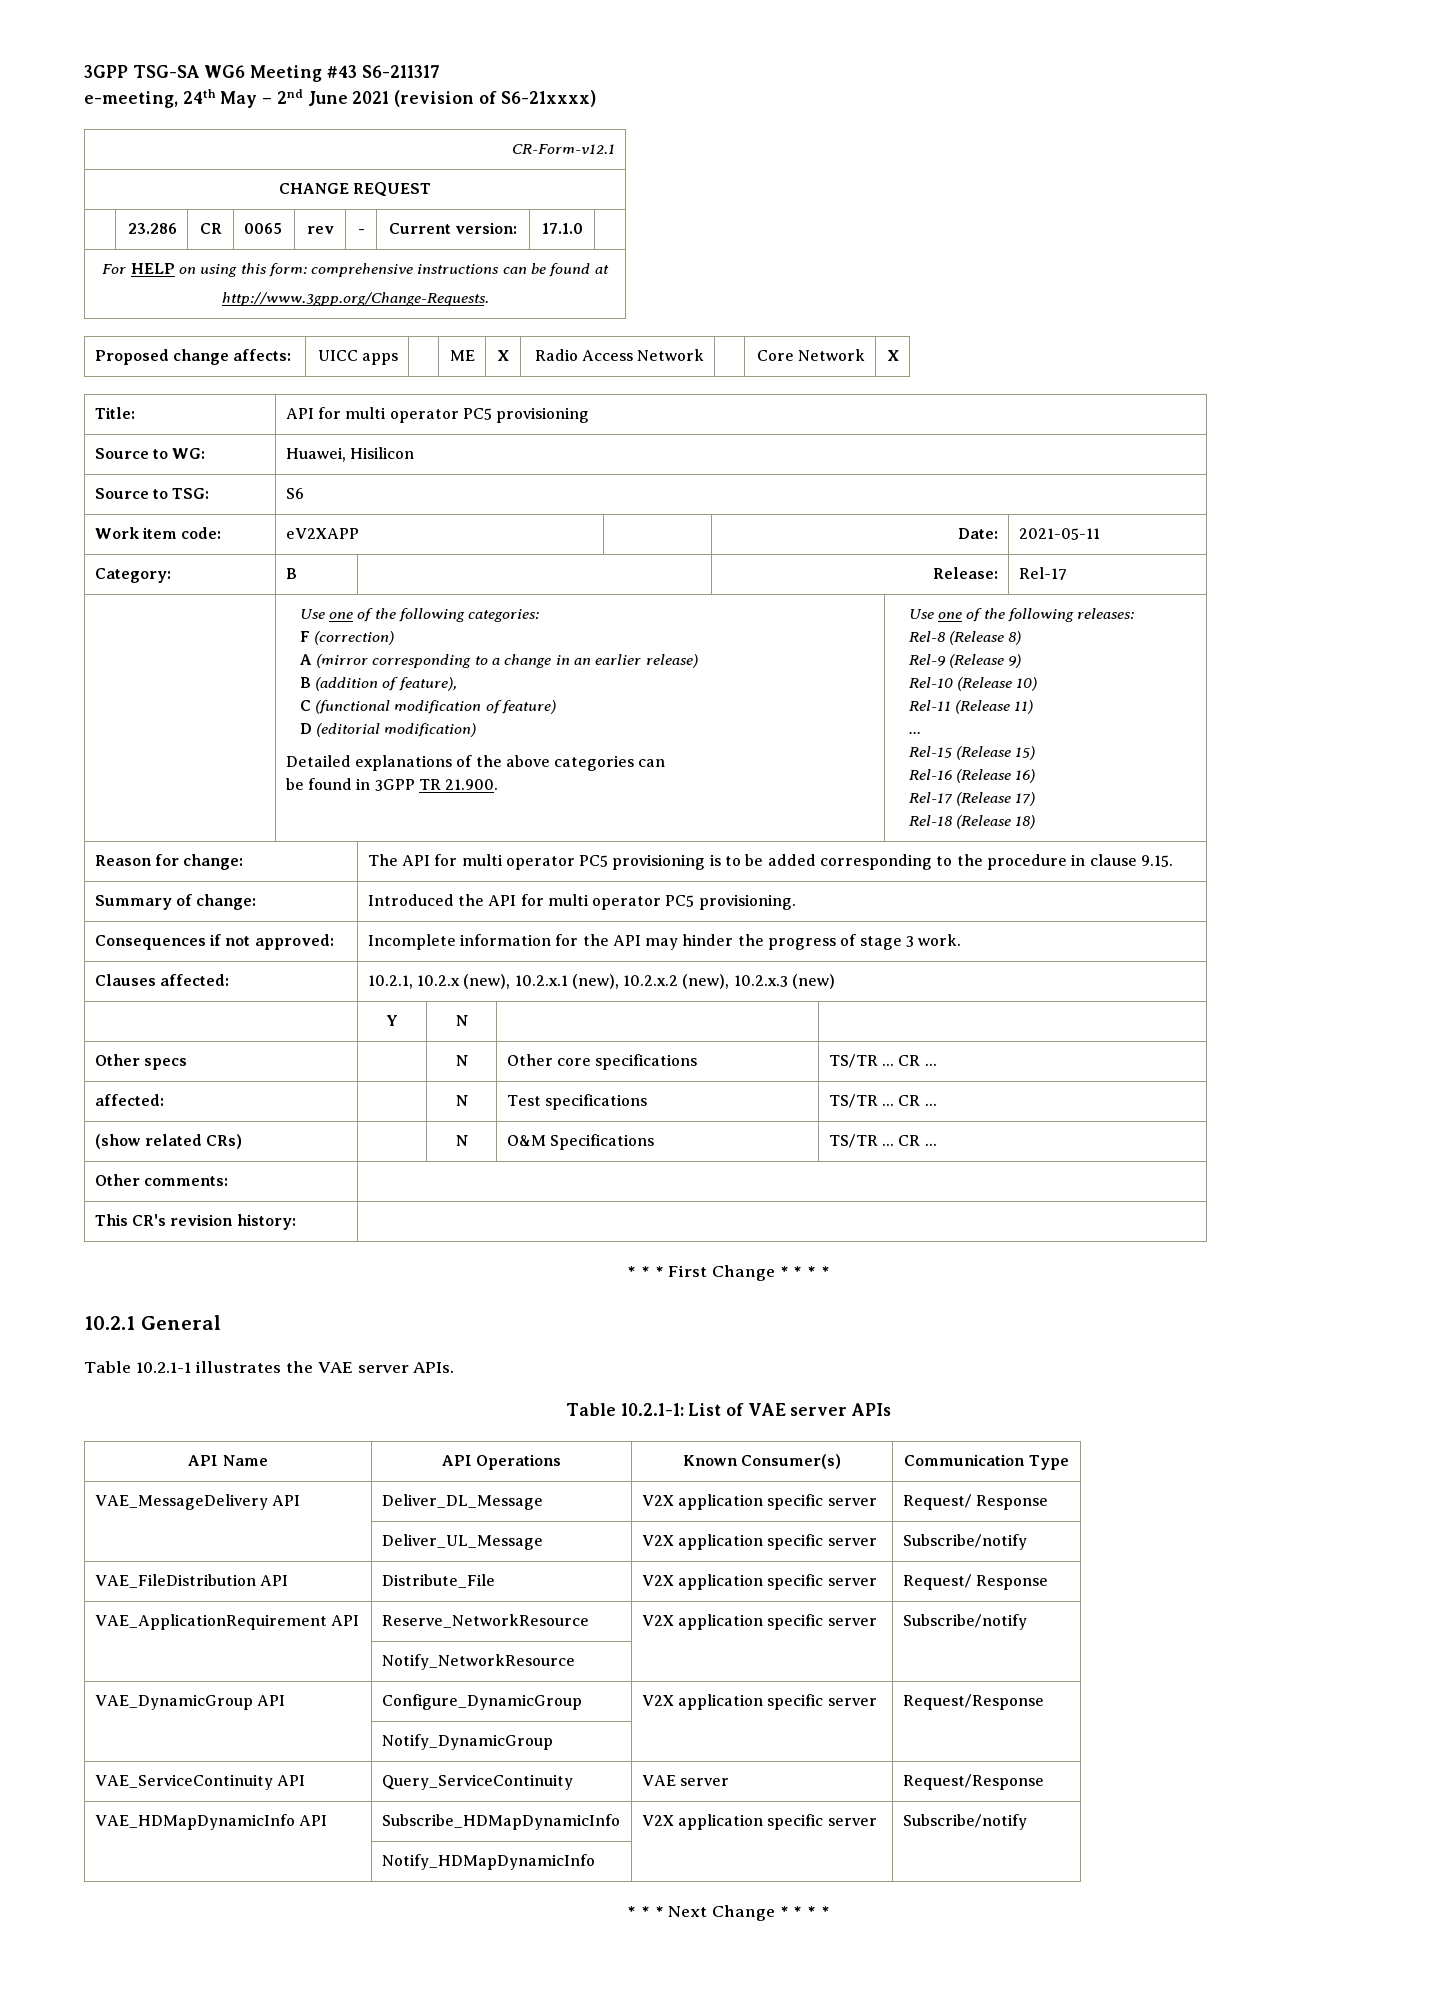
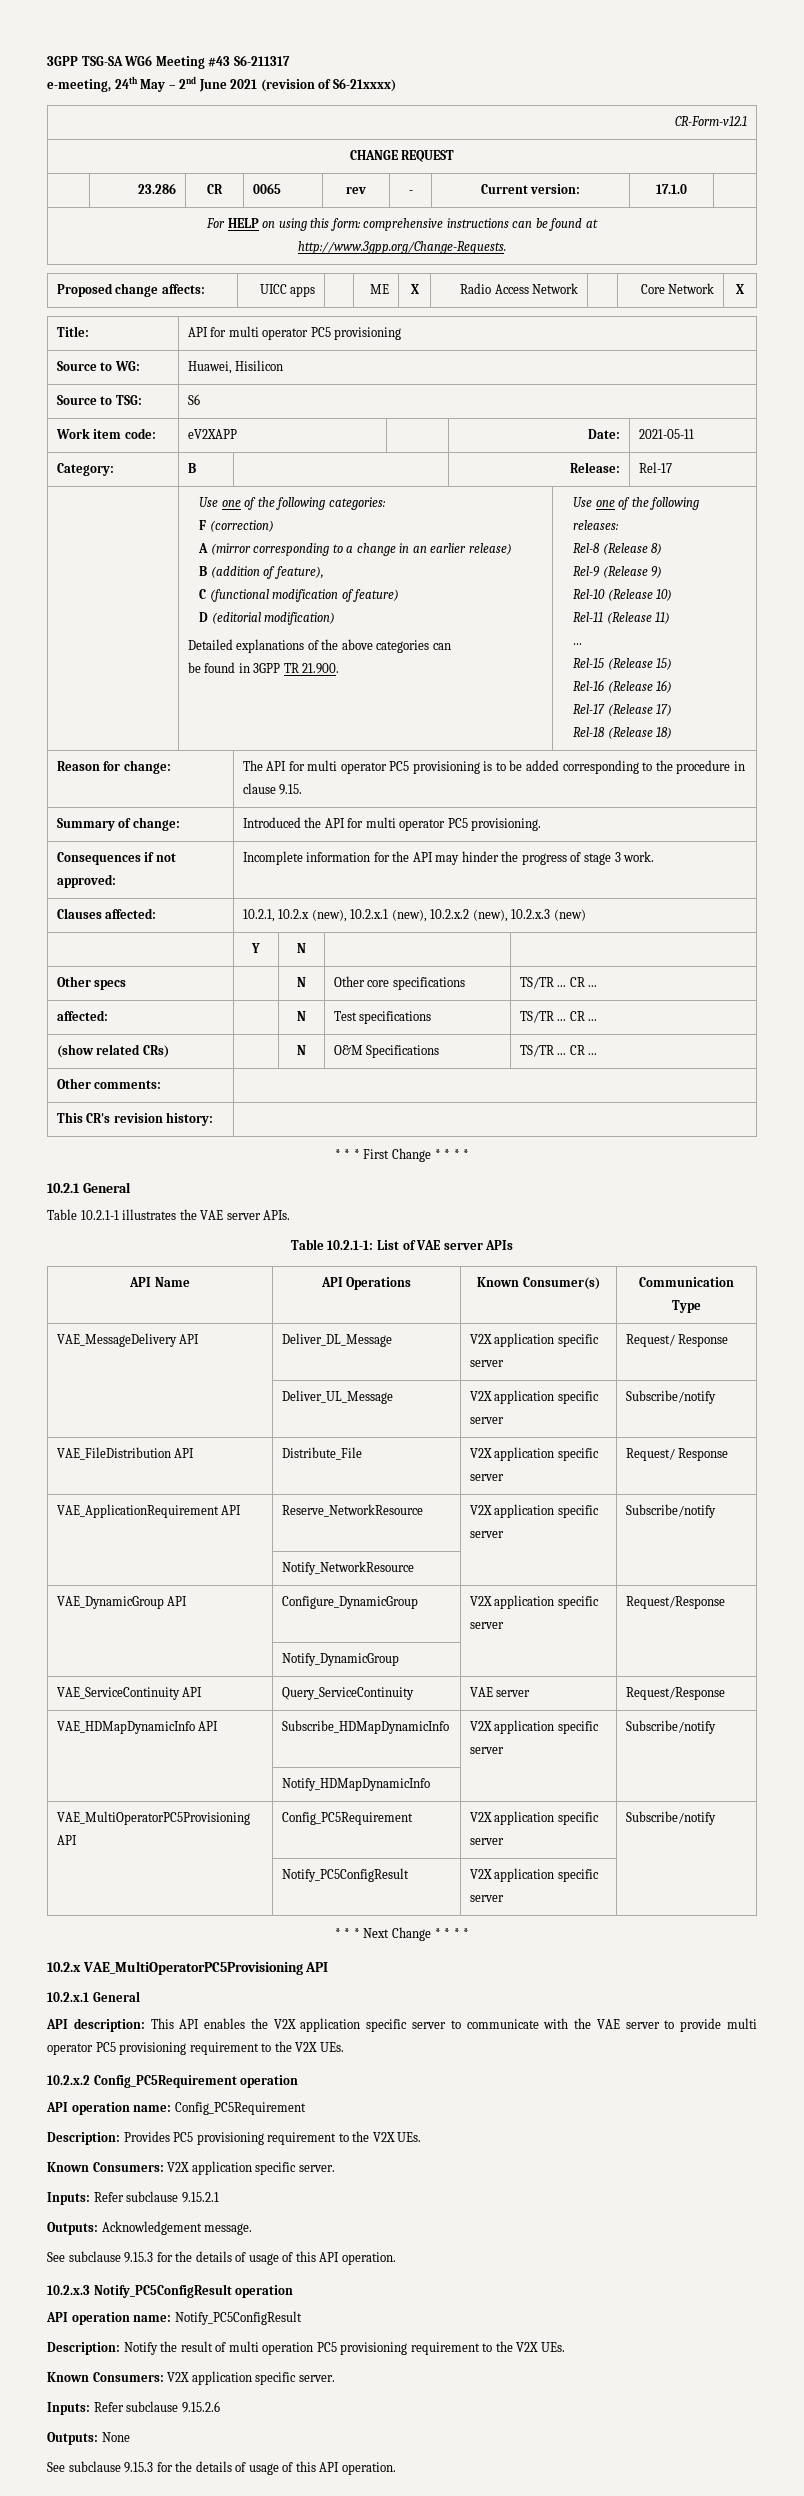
+ VAE_MultiOperatorPC5Provisioning API | Config_PC5Requirement | V2X application specific server | Subscribe/notify
+ | Notify_PC5ConfigResult | V2X application specific server |
+ 10.2.x VAE_MultiOperatorPC5Provisioning API
+ 10.2.x.1 General
+ API description: This API enables the V2X application specific server to communicate with the VAE server to provide multi operator PC5 provisioning requirement to the V2X UEs.
+ 10.2.x.2 Config_PC5Requirement operation
+ API operation name: Config_PC5Requirement
+ Description: Provides PC5 provisioning requirement to the V2X UEs.
+ Known Consumers: V2X application specific server.
+ Inputs: Refer subclause 9.15.2.1
+ Outputs: Acknowledgement message.
+ See subclause 9.15.3 for the details of usage of this API operation.
+ 10.2.x.3 Notify_PC5ConfigResult operation
+ API operation name: Notify_PC5ConfigResult
+ Description: Notify the result of multi operation PC5 provisioning requirement to the V2X UEs.
+ Known Consumers: V2X application specific server.
+ Inputs: Refer subclause 9.15.2.6
+ Outputs: None
+ See subclause 9.15.3 for the details of usage of this API operation.

